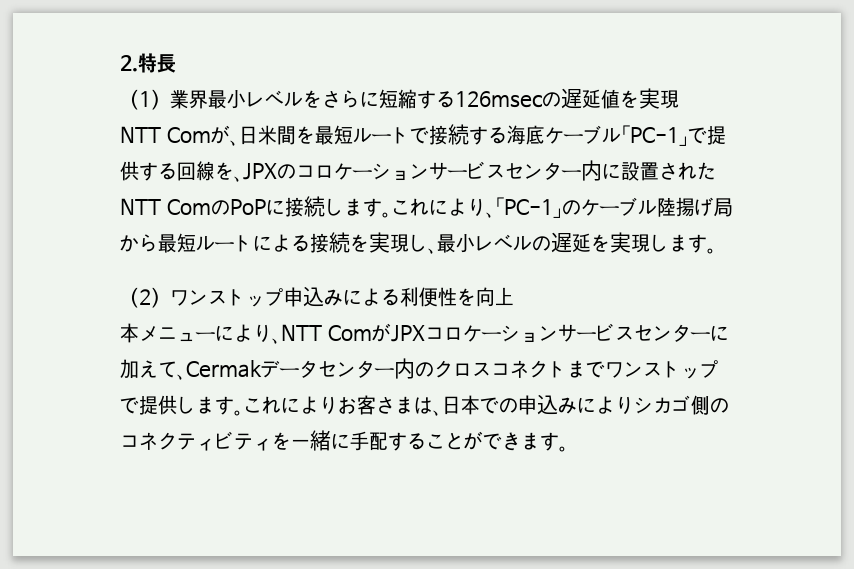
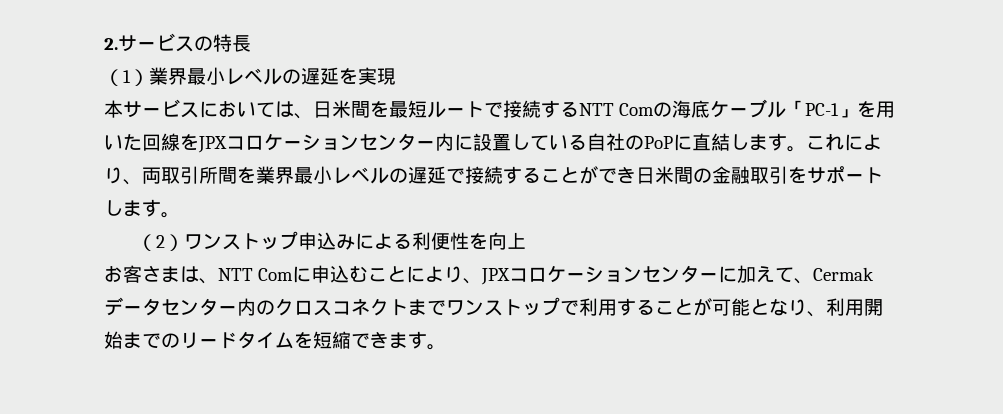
- 2.特長
+ 2.サービスの特長
- （1）業界最小レベルをさらに短縮する126msecの遅延値を実現
- NTT Comが、日米間を最短ルートで接続する海底ケーブル「PC-1」で提供する回線を、JPXのコロケーションサービスセンター内に設置されたNTT ComのPoPに接続します。
+ （1）業界最小レベルの遅延を実現
+ 本サービスにおいては、日米間を最短ルートで接続するNTT Comの海底ケーブル「PC-1」を用いた回線をJPXコロケーションセンター内に設置している自社のPoPに直結します。
- これにより、「PC-1」のケーブル陸揚げ局から最短ルートによる接続を実現し、最小レベルの遅延を実現します。
+ これにより、両取引所間を業界最小レベルの遅延で接続することができ日米間の金融取引をサポートします。
- 本メニューにより、NTT ComがJPXコロケーションサービスセンターに加えて、Cermakデータセンター内のクロスコネクトまでワンストップで提供します。これによりお客さまは、日本での申込みによりシカゴ側のコネクティビティを一緒に手配することができます。
+ お客さまは、NTT Comに申込むことにより、JPXコロケーションセンターに加えて、Cermakデータセンター内のクロスコネクトまでワンストップで利用することが可能となり、利用開始までのリードタイムを短縮できます。

